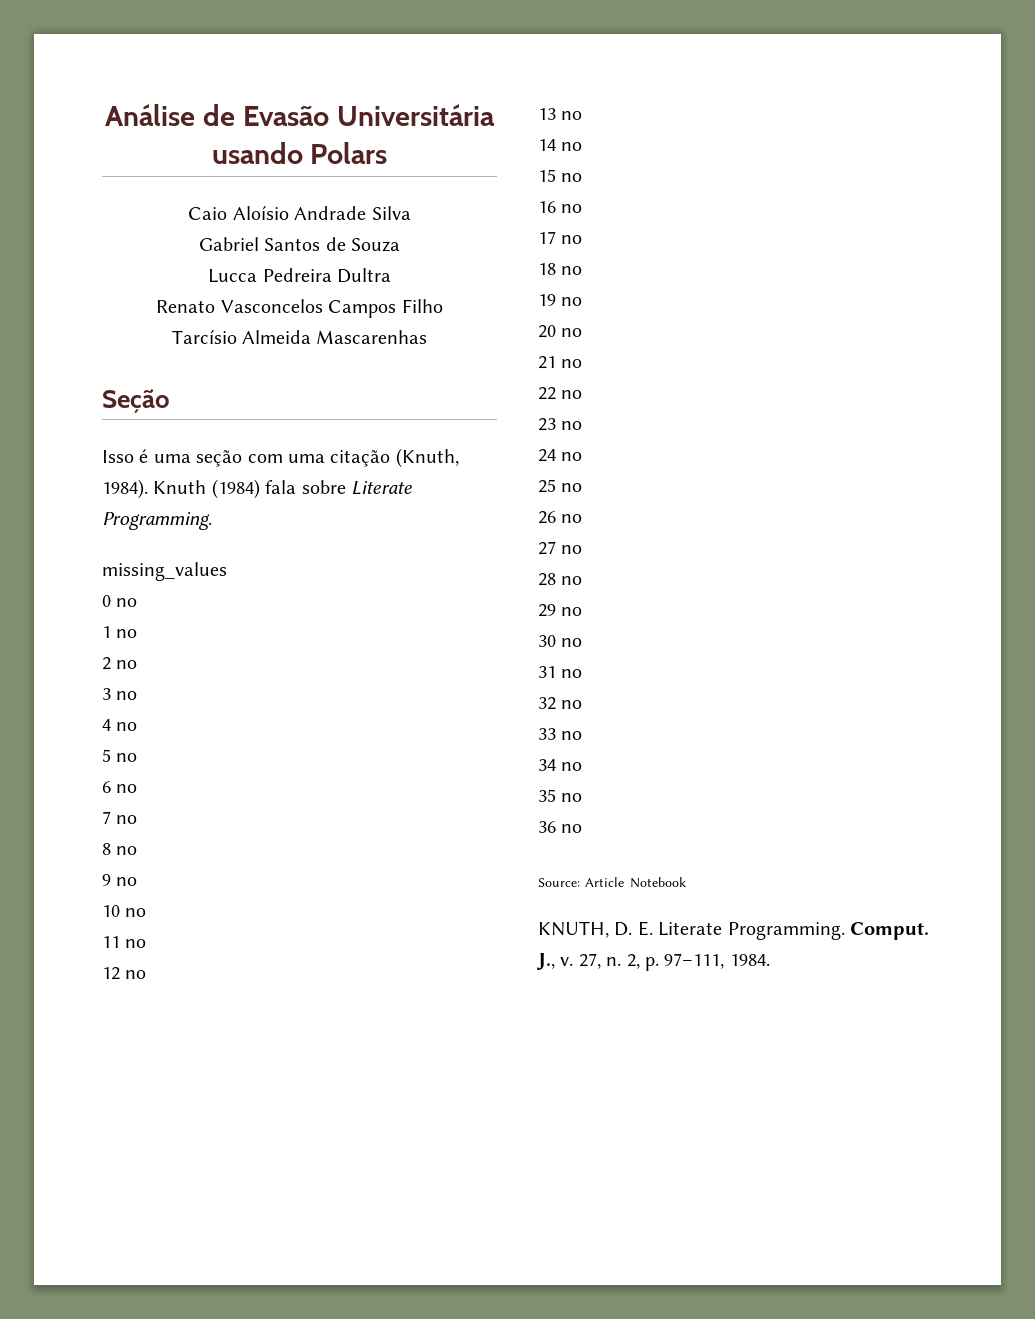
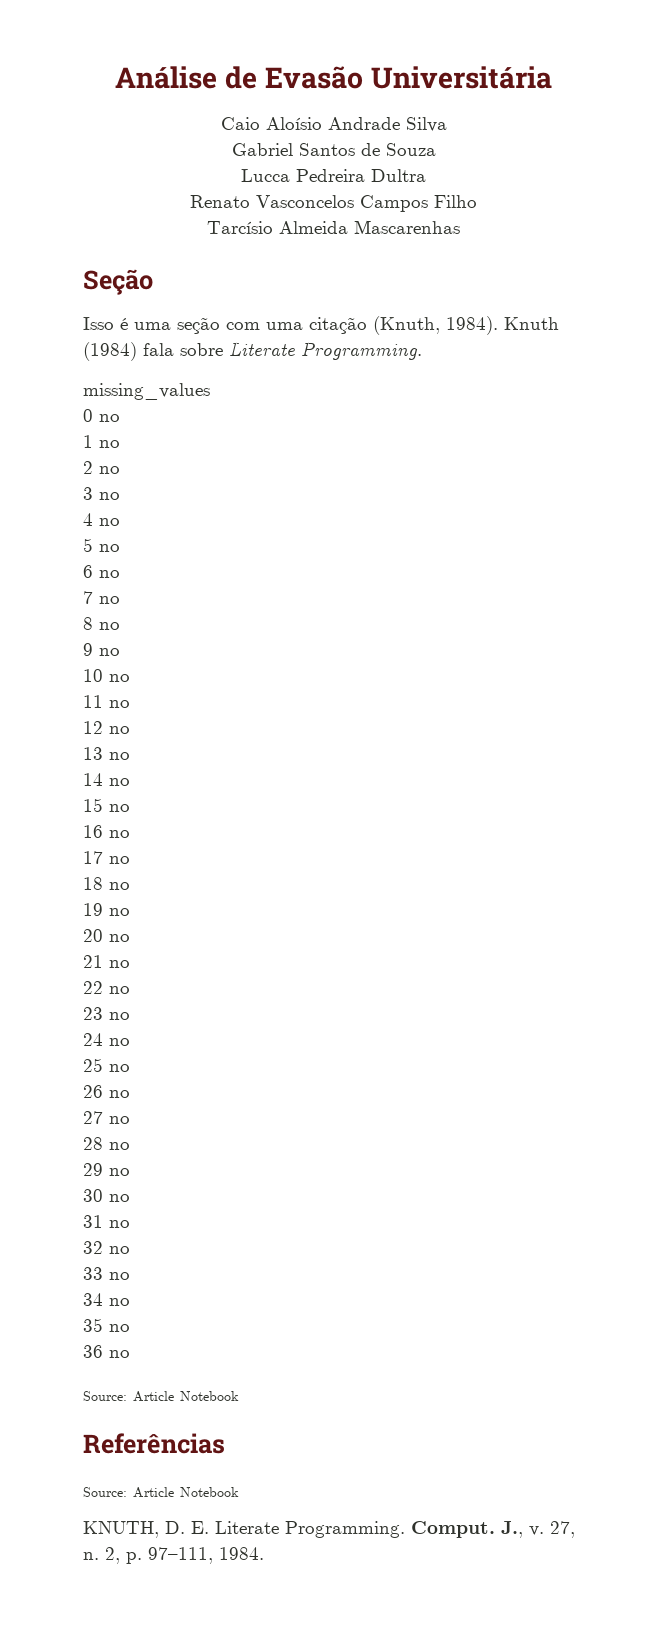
- Análise de Evasão Universitária usando Polars
+ Análise de Evasão Universitária
+ Referências
+ Source: Article Notebook

